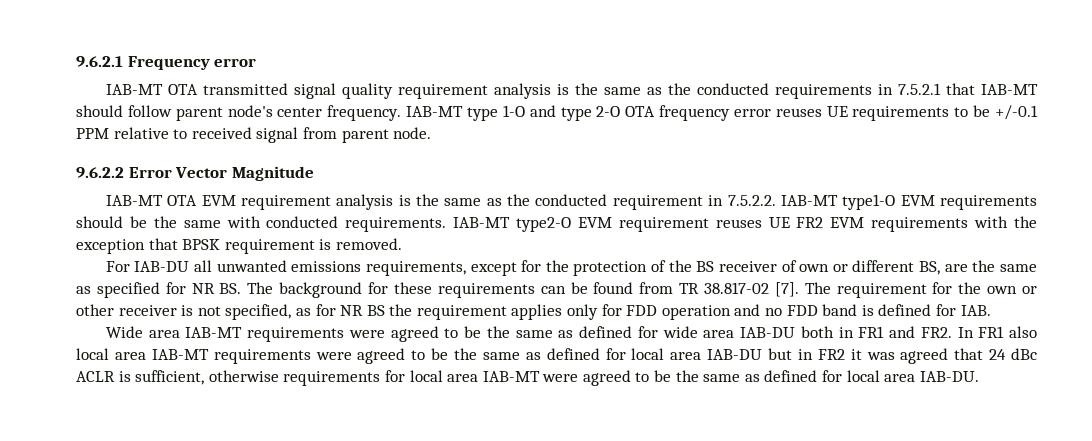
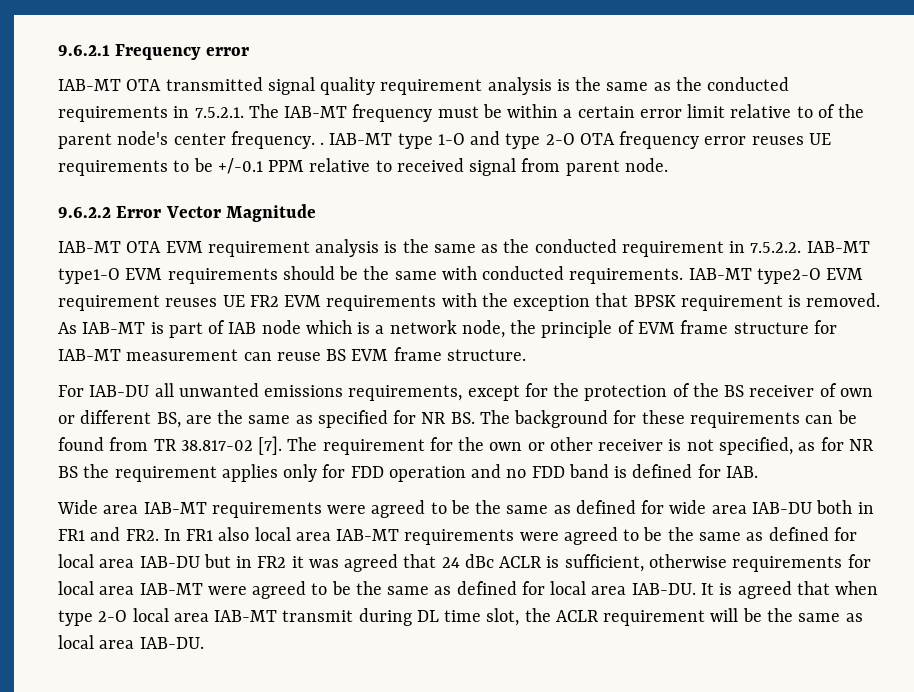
- IAB-MT OTA transmitted signal quality requirement analysis is the same as the conducted requirements in 7.5.2.1 that IAB-MT should follow parent node's center frequency.
+ IAB-MT OTA transmitted signal quality requirement analysis is the same as the conducted requirements in 7.5.2.1. The IAB-MT frequency must be within a certain error limit relative to of the parent node's center frequency. .
+ As IAB-MT is part of IAB node which is a network node, the principle of EVM frame structure for IAB-MT measurement can reuse BS EVM frame structure.
+ It is agreed that when type 2-O local area IAB-MT transmit during DL time slot, the ACLR requirement will be the same as local area IAB-DU.

